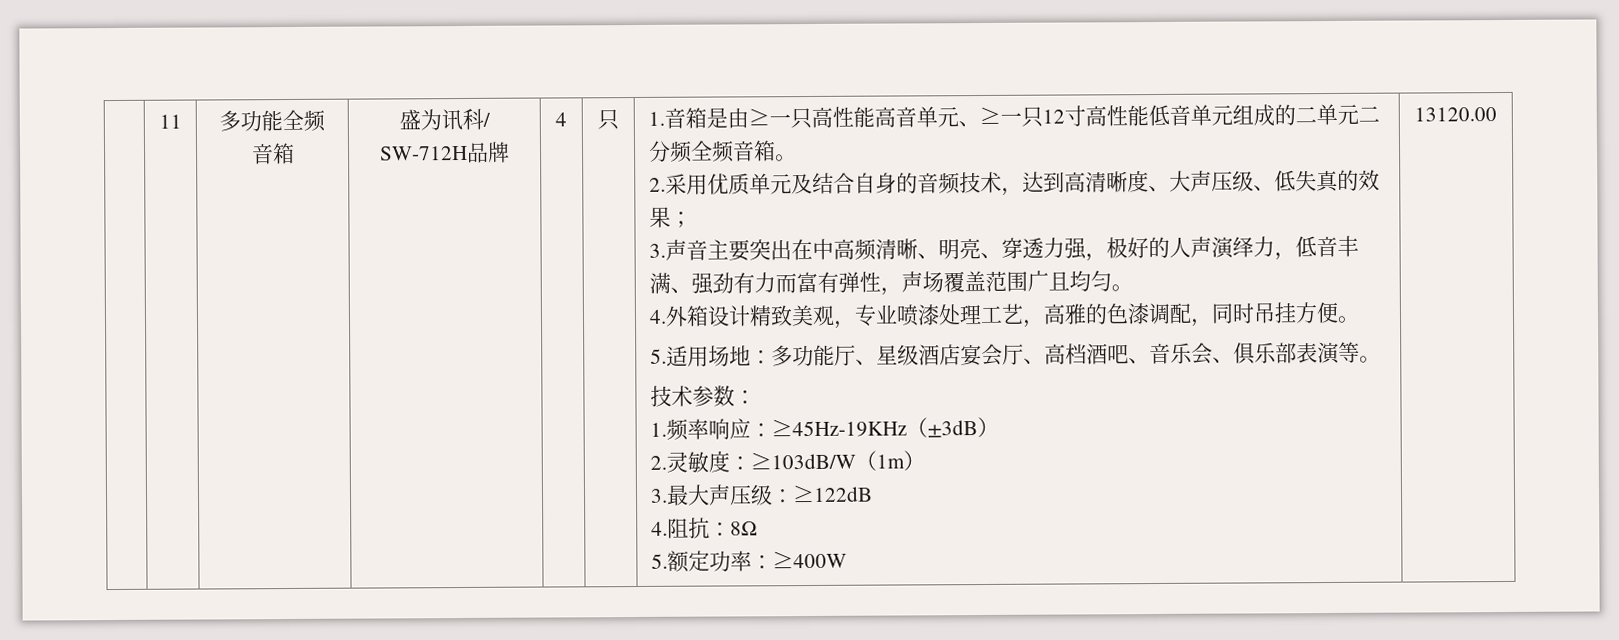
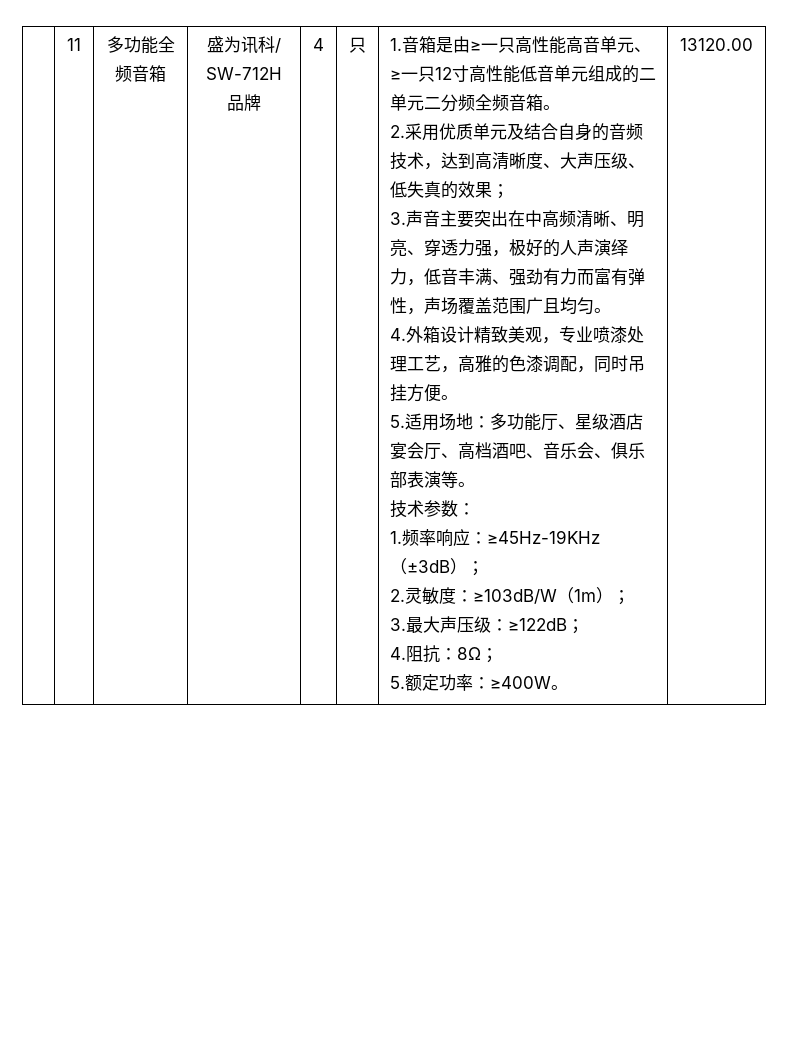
- 1.频率响应：≥45Hz-19KHz（±3dB）
+ 1.频率响应：≥45Hz-19KHz（±3dB）；
- 2.灵敏度：≥103dB/W（1m）
+ 2.灵敏度：≥103dB/W（1m）；
- 3.最大声压级：≥122dB
+ 3.最大声压级：≥122dB；
- 4.阻抗：8Ω
+ 4.阻抗：8Ω；
- 5.额定功率：≥400W
+ 5.额定功率：≥400W。

